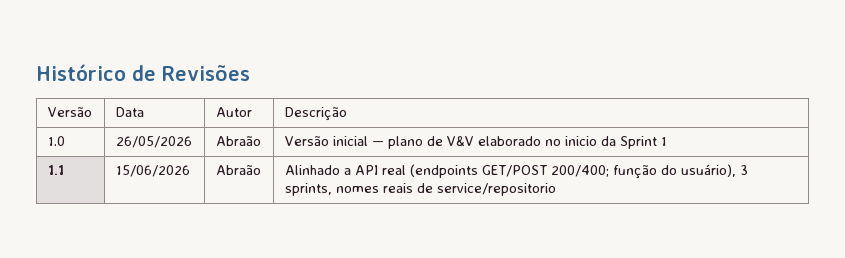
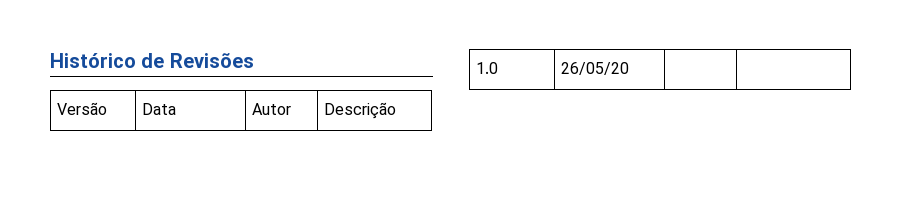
- 1.0 | 26/05/2026 | Abraão | Versão inicial — plano de V&V elaborado no inicio da Sprint 1
- 1.1 | 15/06/2026 | Abraão | Alinhado a API real (endpoints GET/POST 200/400; função do usuário), 3 sprints, nomes reais de service/repositorio
+ 1.0 | 26/05/20 | |

